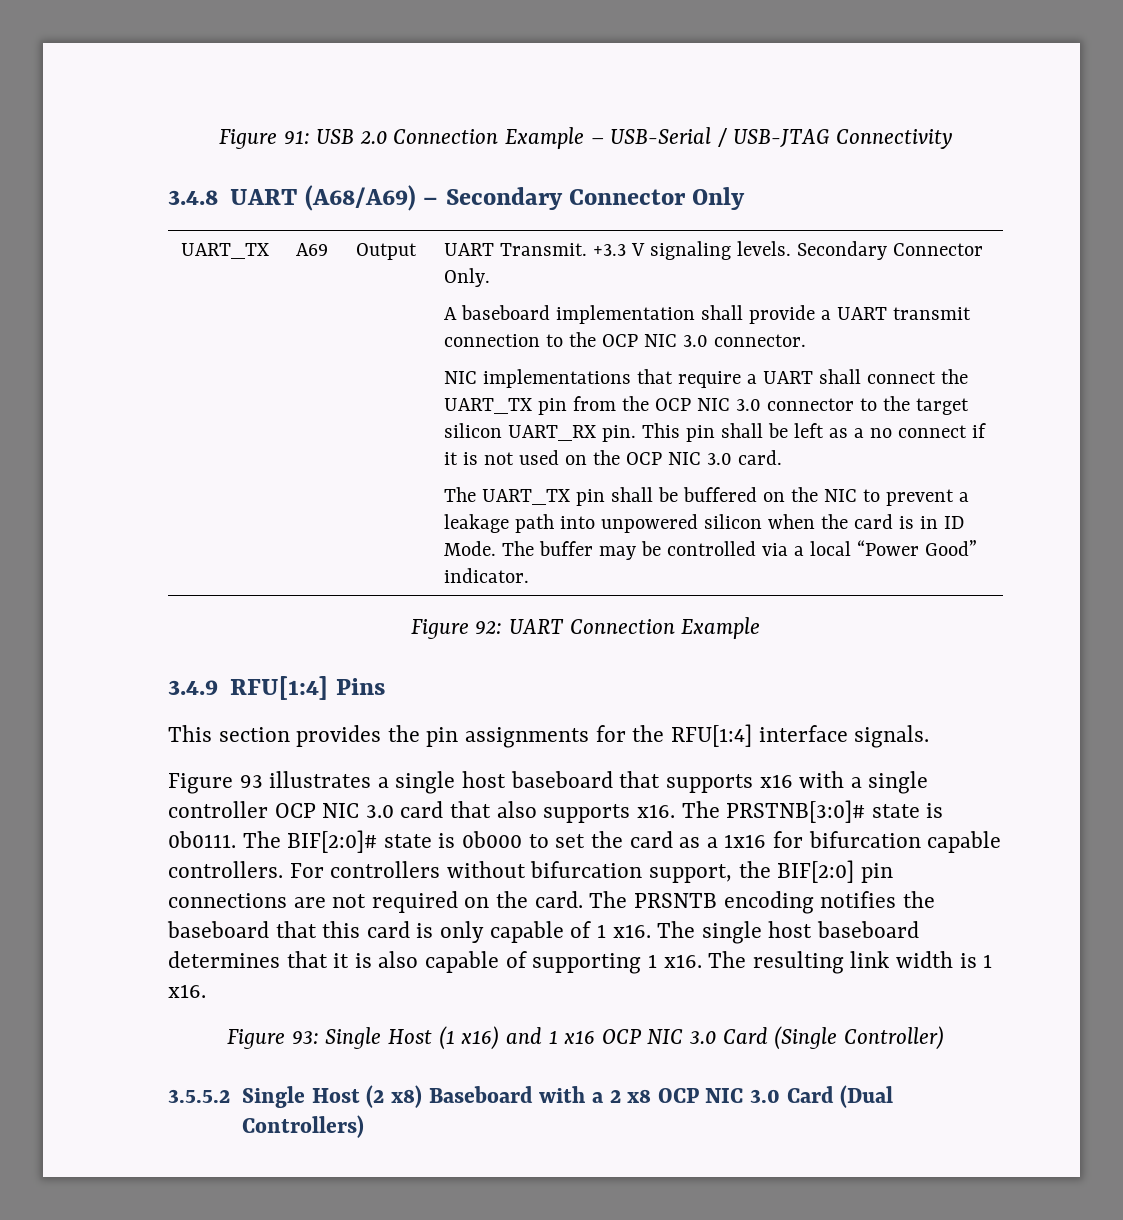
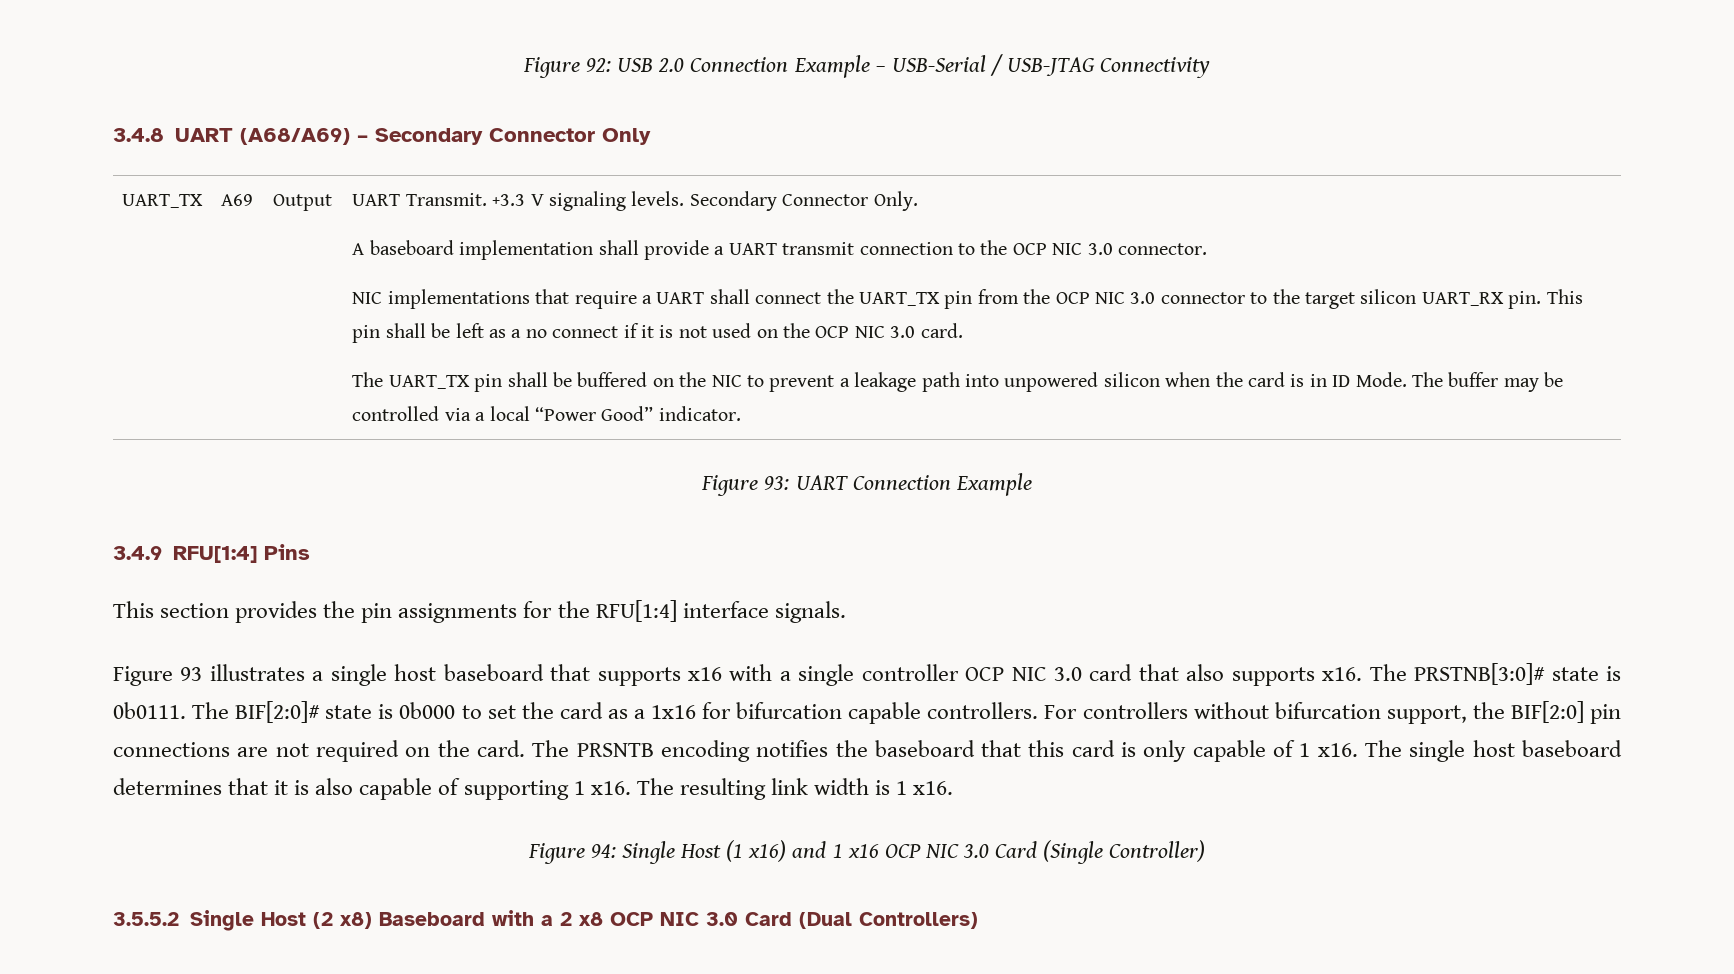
- Figure 91: USB 2.0 Connection Example – USB-Serial / USB-JTAG Connectivity
+ Figure 92: USB 2.0 Connection Example – USB-Serial / USB-JTAG Connectivity
- Figure 92: UART Connection Example
+ Figure 93: UART Connection Example
- Figure 93: Single Host (1 x16) and 1 x16 OCP NIC 3.0 Card (Single Controller)
+ Figure 94: Single Host (1 x16) and 1 x16 OCP NIC 3.0 Card (Single Controller)

